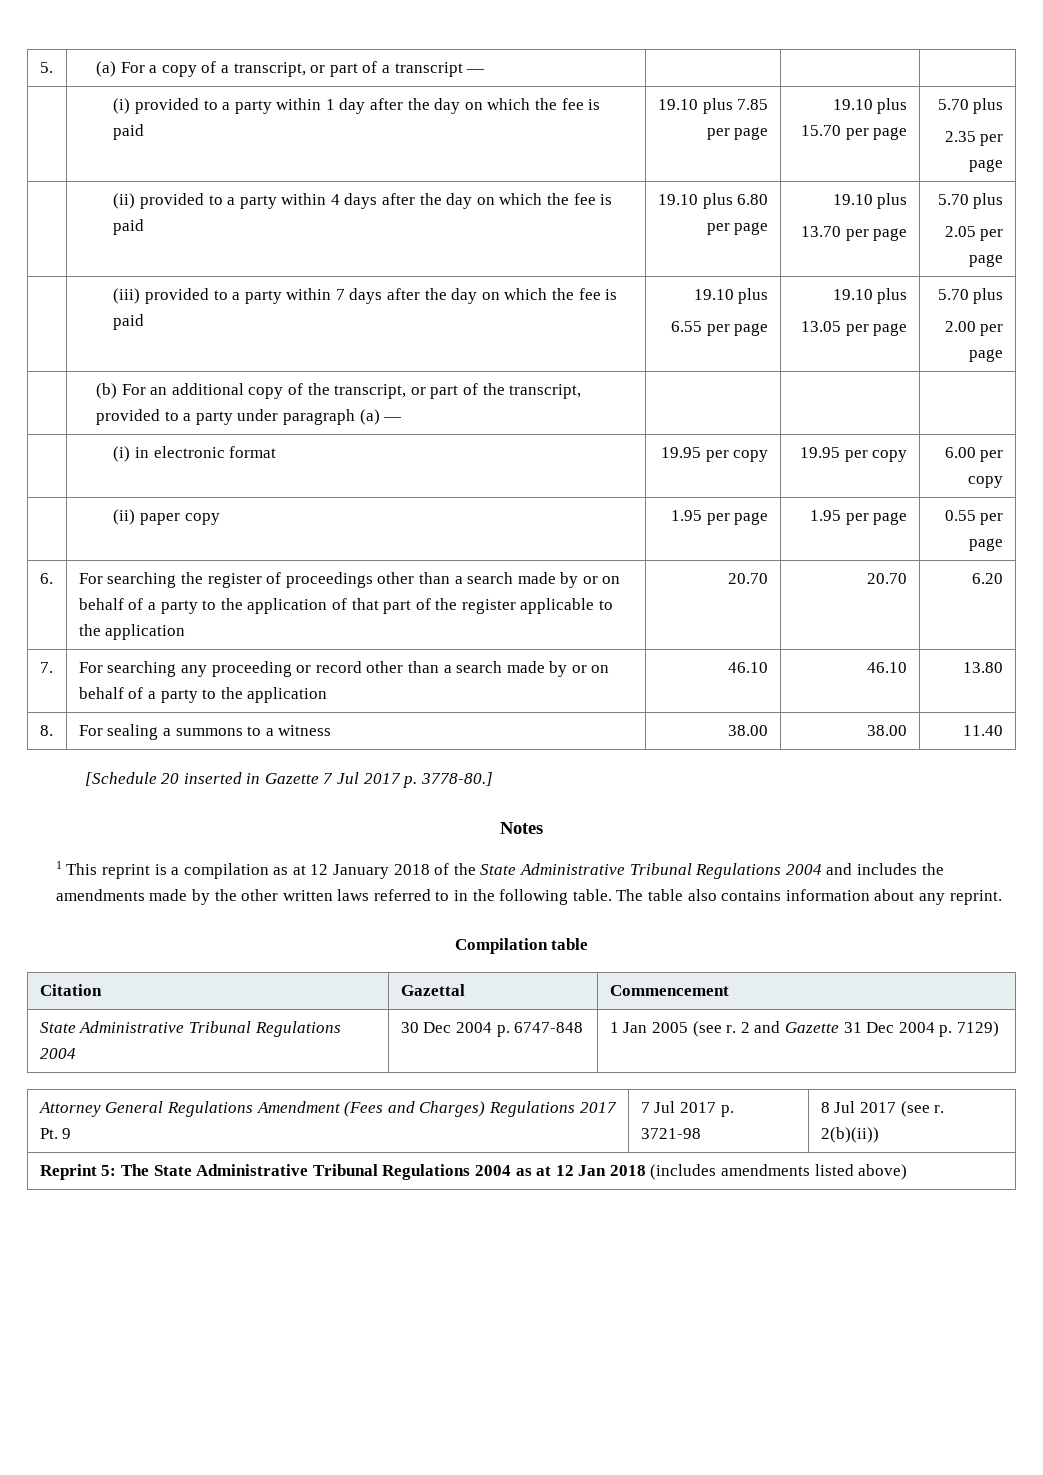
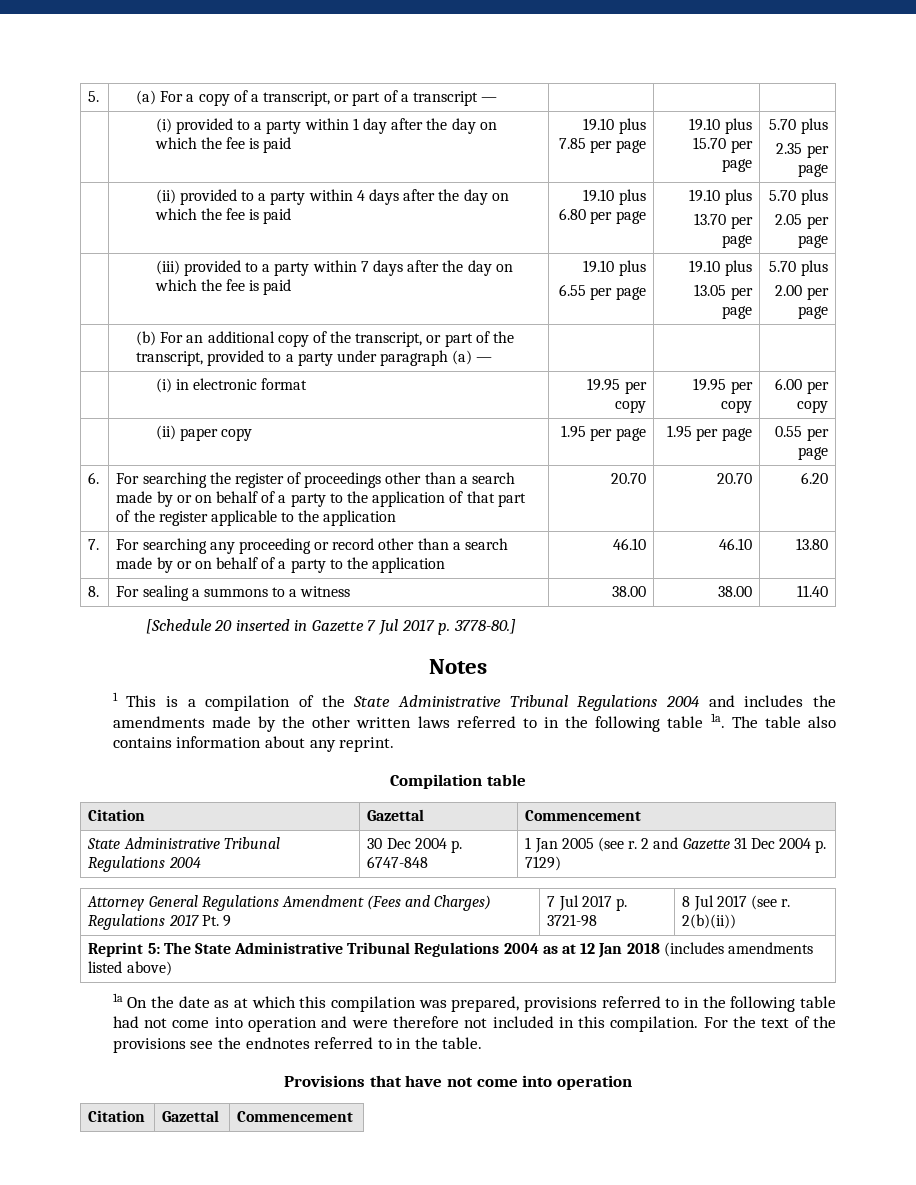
- 1 This reprint is a compilation as at 12 January 2018 of the State Administrative Tribunal Regulations 2004 and includes the amendments made by the other written laws referred to in the following table.
+ 1 This is a compilation of the State Administrative Tribunal Regulations 2004 and includes the amendments made by the other written laws referred to in the following table 1a.
+ 1a On the date as at which this compilation was prepared, provisions referred to in the following table had not come into operation and were therefore not included in this compilation. For the text of the provisions see the endnotes referred to in the table.
+ Provisions that have not come into operation
+ Citation | Gazettal | Commencement

